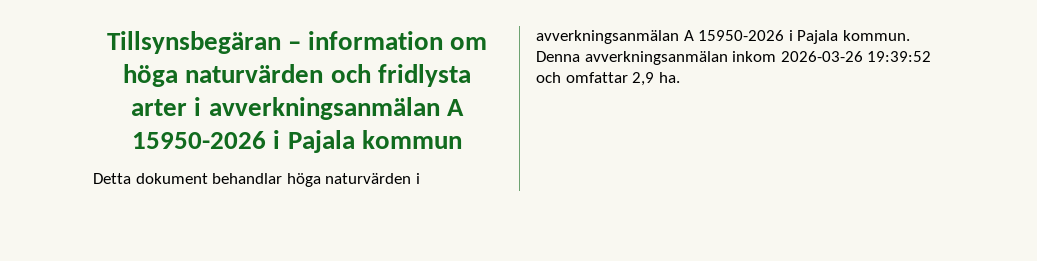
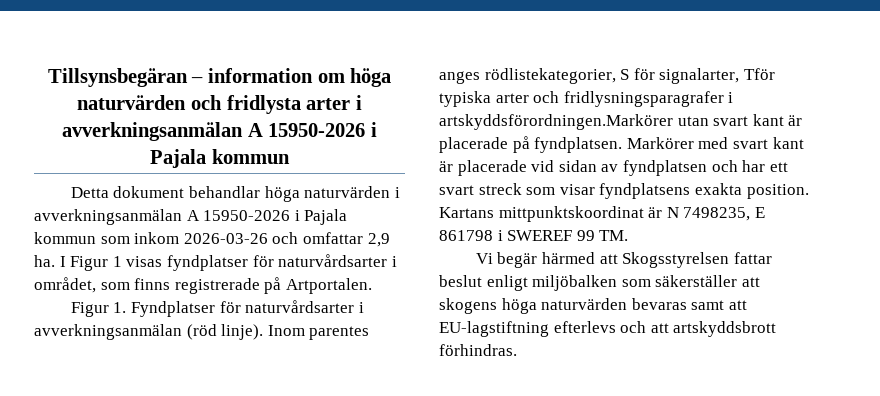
- Detta dokument behandlar höga naturvärden i avverkningsanmälan A 15950-2026 i Pajala kommun. Denna avverkningsanmälan inkom 2026-03-26 19:39:52 och omfattar 2,9 ha.
+ Detta dokument behandlar höga naturvärden i avverkningsanmälan A 15950-2026 i Pajala kommun som inkom 2026-03-26 och omfattar 2,9 ha.
+ I Figur 1 visas fyndplatser för naturvårdsarter i området, som finns registrerade på Artportalen.
+ Figur 1. Fyndplatser för naturvårdsarter i avverkningsanmälan (röd linje). Inom parentes anges rödlistekategorier, S för signalarter, Tför typiska arter och fridlysningsparagrafer i artskyddsförordningen.Markörer utan svart kant är placerade på fyndplatsen. Markörer med svart kant är placerade vid sidan av fyndplatsen och har ett svart streck som visar fyndplatsens exakta position. Kartans mittpunktskoordinat är N 7498235, E 861798 i SWEREF 99 TM.
+ Vi begär härmed att Skogsstyrelsen fattar beslut enligt miljöbalken som säkerställer att skogens höga naturvärden bevaras samt att EU-lagstiftning efterlevs och att artskyddsbrott förhindras.

